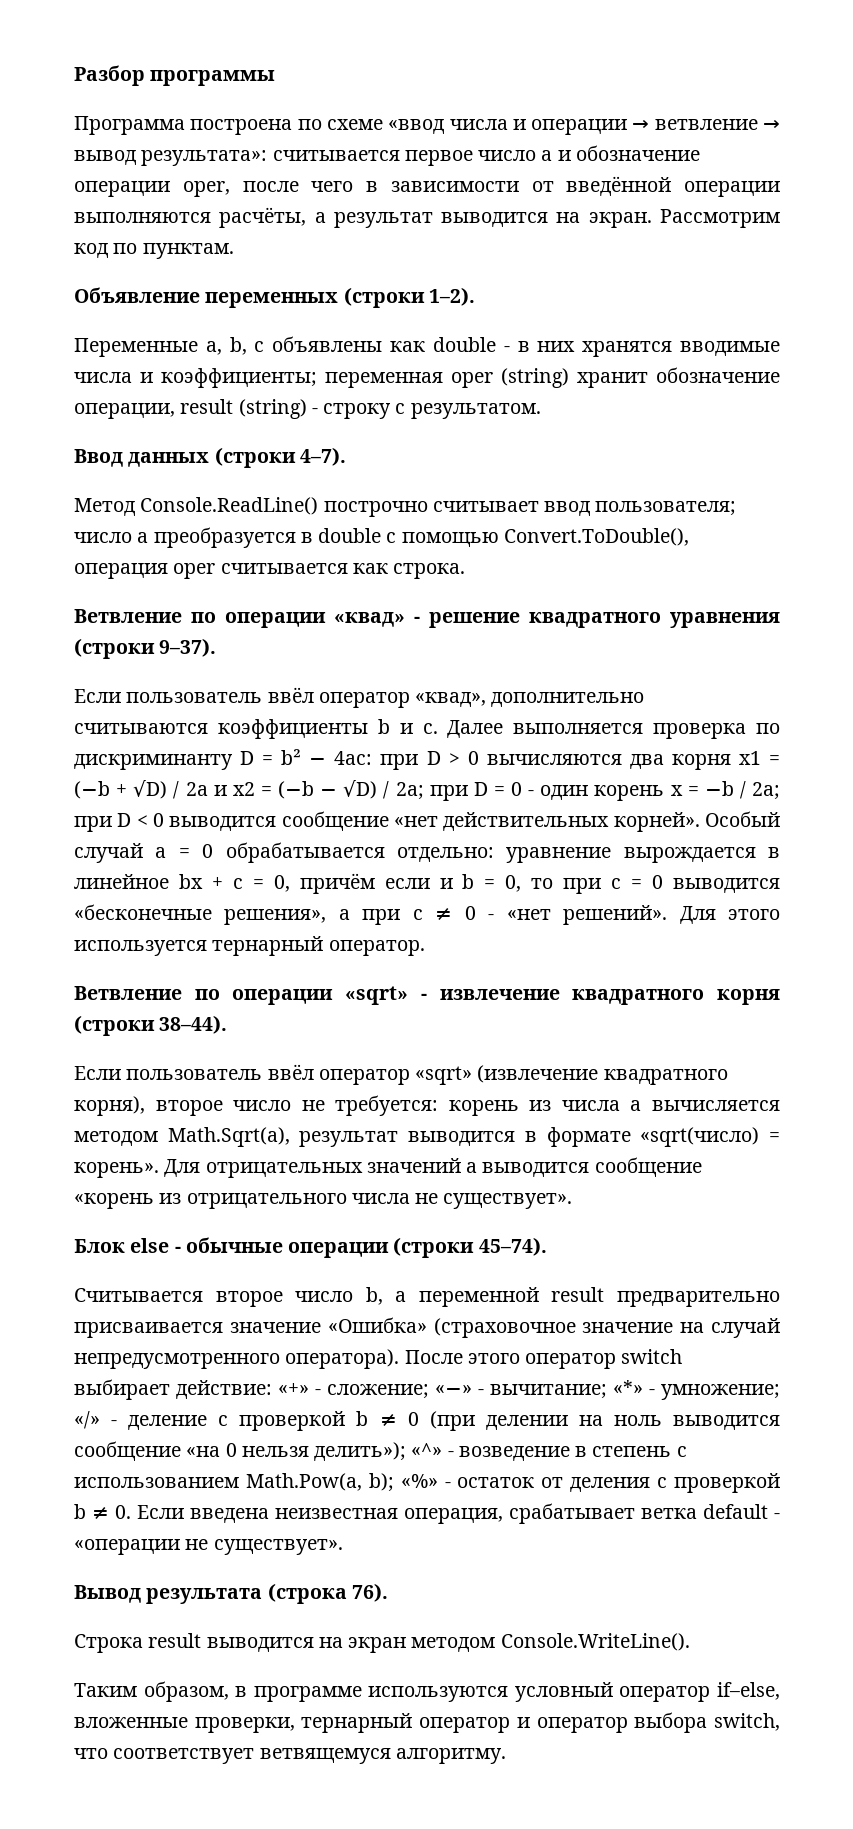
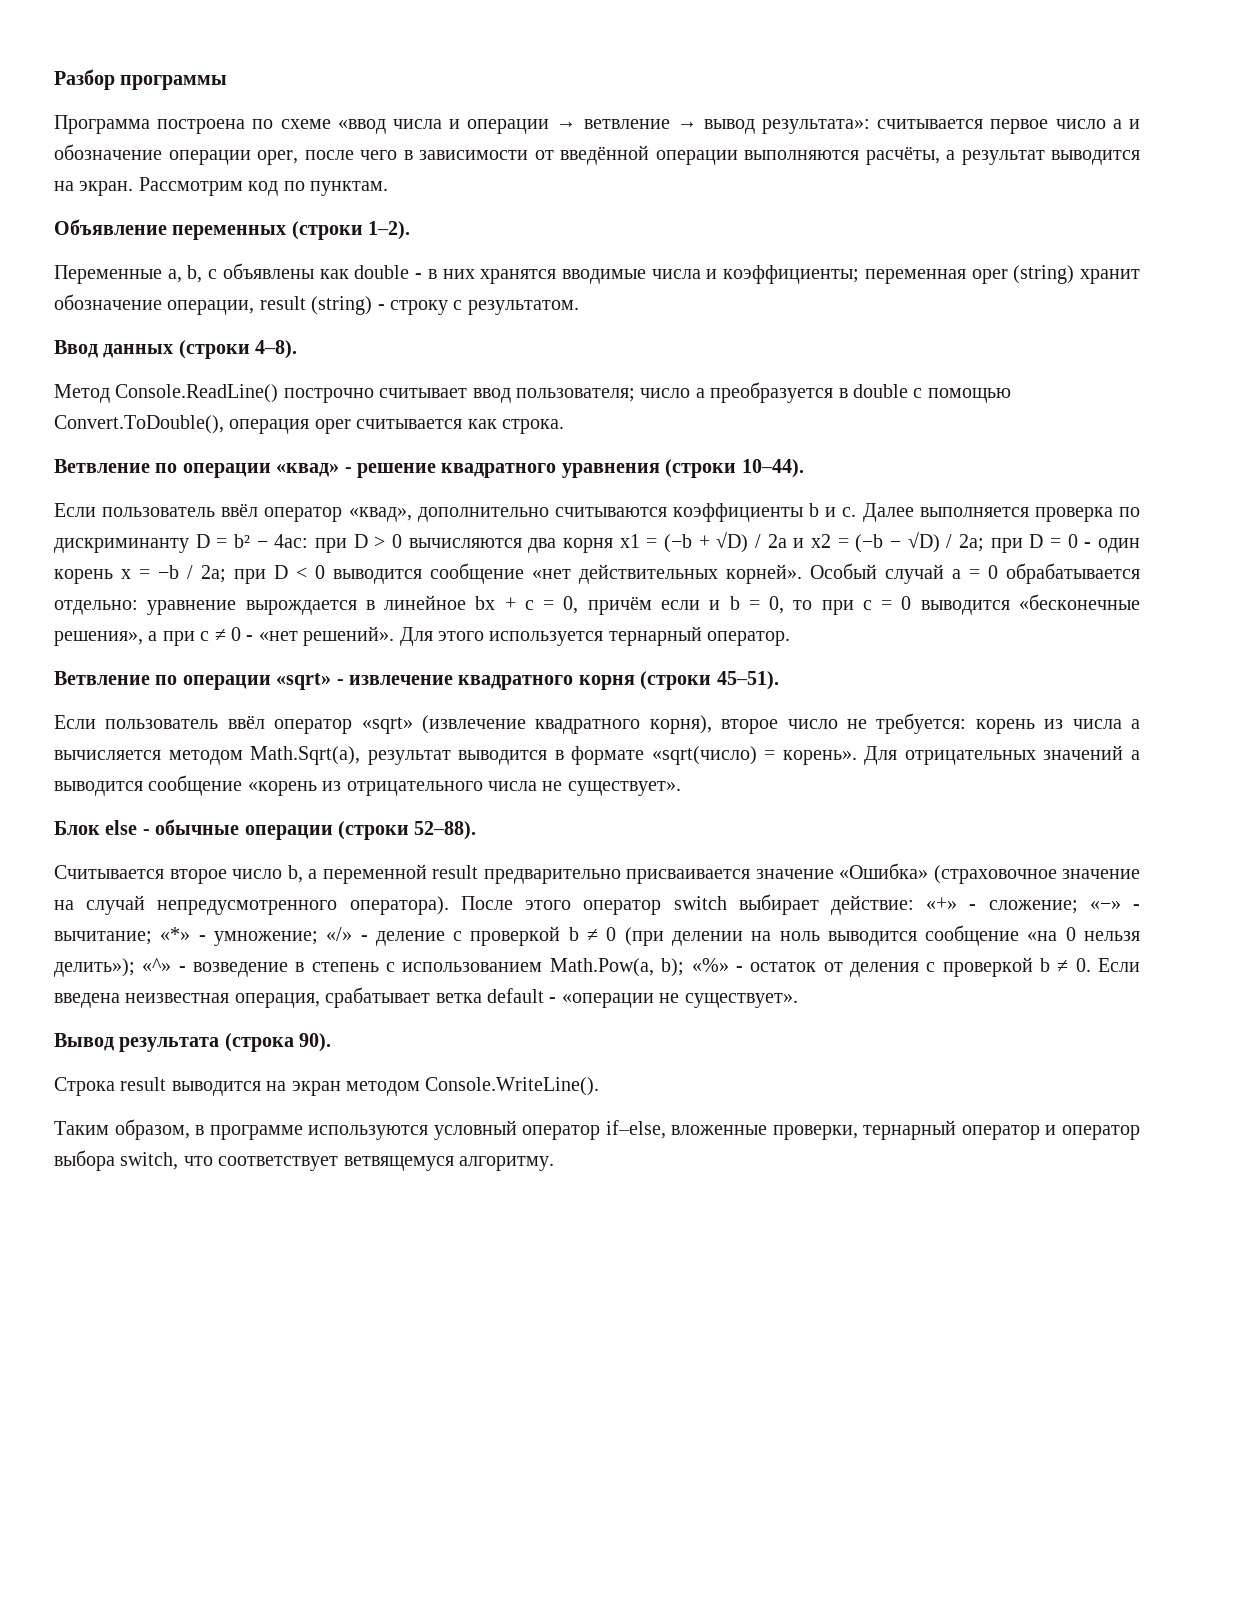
- Ввод данных (строки 4–7).
+ Ввод данных (строки 4–8).
- Ветвление по операции «квад» - решение квадратного уравнения (строки 9–37).
+ Ветвление по операции «квад» - решение квадратного уравнения (строки 10–44).
- Ветвление по операции «sqrt» - извлечение квадратного корня (строки 38–44).
+ Ветвление по операции «sqrt» - извлечение квадратного корня (строки 45–51).
- Блок else - обычные операции (строки 45–74).
+ Блок else - обычные операции (строки 52–88).
- Вывод результата (строка 76).
+ Вывод результата (строка 90).

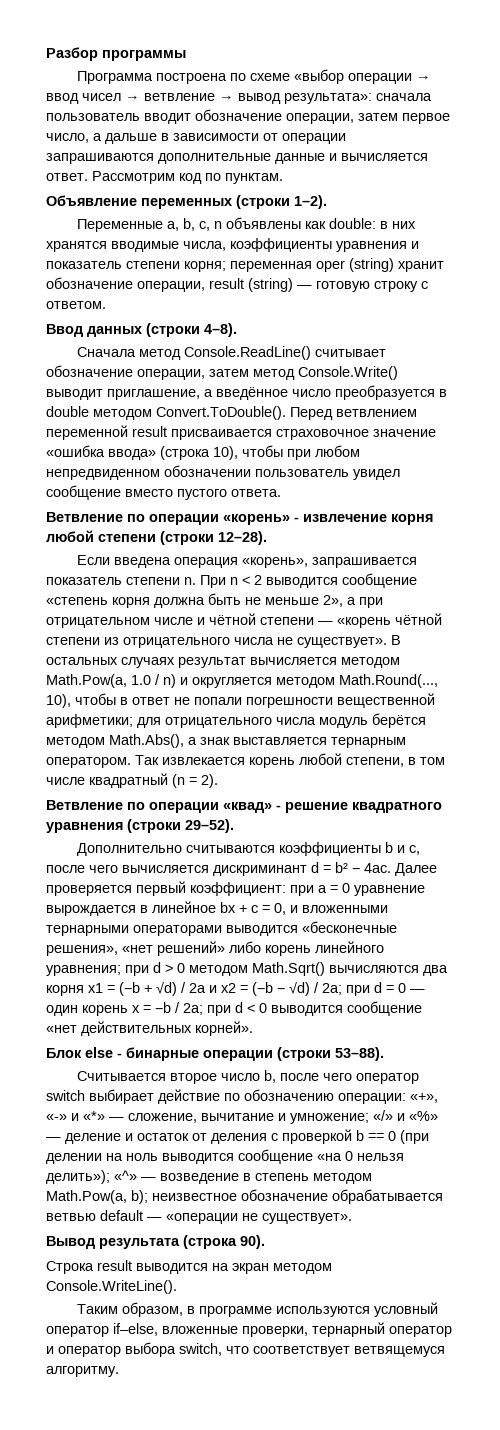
- Программа построена по схеме «ввод числа и операции → ветвление → вывод результата»: считывается первое число a и обозначение операции oper, после чего в зависимости от введённой операции выполняются расчёты, а результат выводится на экран.
+ Программа построена по схеме «выбор операции → ввод чисел → ветвление → вывод результата»: сначала пользователь вводит обозначение операции, затем первое число, а дальше в зависимости от операции запрашиваются дополнительные данные и вычисляется ответ.
- Переменные a, b, c объявлены как double - в них хранятся вводимые числа и коэффициенты; переменная oper (string) хранит обозначение операции, result (string) - строку с результатом.
+ Переменные a, b, c, n объявлены как double: в них хранятся вводимые числа, коэффициенты уравнения и показатель степени корня; переменная oper (string) хранит обозначение операции, result (string) — готовую строку с ответом.
- Метод Console.ReadLine() построчно считывает ввод пользователя; число a преобразуется в double с помощью Convert.ToDouble(), операция oper считывается как строка.
+ Сначала метод Console.ReadLine() считывает обозначение операции, затем метод Console.Write() выводит приглашение, а введённое число преобразуется в double методом Convert.ToDouble(). Перед ветвлением переменной result присваивается страховочное значение «ошибка ввода» (строка 10), чтобы при любом непредвиденном обозначении пользователь увидел сообщение вместо пустого ответа.
+ Ветвление по операции «корень» - извлечение корня любой степени (строки 12–28).
+ Если введена операция «корень», запрашивается показатель степени n. При n < 2 выводится сообщение «степень корня должна быть не меньше 2», а при отрицательном числе и чётной степени — «корень чётной степени из отрицательного числа не существует». В остальных случаях результат вычисляется методом Math.Pow(a, 1.0 / n) и округляется методом Math.Round(..., 10), чтобы в ответ не попали погрешности вещественной арифметики; для отрицательного числа модуль берётся методом Math.Abs(), а знак выставляется тернарным оператором. Так извлекается корень любой степени, в том числе квадратный (n = 2).
- Ветвление по операции «квад» - решение квадратного уравнения (строки 10–44).
- Если пользователь ввёл оператор «квад», дополнительно считываются коэффициенты b и c. Далее выполняется проверка по дискриминанту D = b² − 4ac: при D > 0 вычисляются два корня x1 = (−b + √D) / 2a и x2 = (−b − √D) / 2a; при D = 0 - один корень x = −b / 2a; при D < 0 выводится сообщение «нет действительных корней». Особый случай a = 0 обрабатывается отдельно: уравнение вырождается в линейное bx + c = 0, причём если и b = 0, то при c = 0 выводится «бесконечные решения», а при c ≠ 0 - «нет решений». Для этого используется тернарный оператор.
- Ветвление по операции «sqrt» - извлечение квадратного корня (строки 45–51).
- Если пользователь ввёл оператор «sqrt» (извлечение квадратного корня), второе число не требуется: корень из числа a вычисляется методом Math.Sqrt(a), результат выводится в формате «sqrt(число) = корень». Для отрицательных значений a выводится сообщение «корень из отрицательного числа не существует».
+ Ветвление по операции «квад» - решение квадратного уравнения (строки 29–52).
+ Дополнительно считываются коэффициенты b и c, после чего вычисляется дискриминант d = b² − 4ac. Далее проверяется первый коэффициент: при a = 0 уравнение вырождается в линейное bx + c = 0, и вложенными тернарными операторами выводится «бесконечные решения», «нет решений» либо корень линейного уравнения; при d > 0 методом Math.Sqrt() вычисляются два корня x1 = (−b + √d) / 2a и x2 = (−b − √d) / 2a; при d = 0 — один корень x = −b / 2a; при d < 0 выводится сообщение «нет действительных корней».
- Блок else - обычные операции (строки 52–88).
+ Блок else - бинарные операции (строки 53–88).
- Считывается второе число b, а переменной result предварительно присваивается значение «Ошибка» (страховочное значение на случай непредусмотренного оператора). После этого оператор switch выбирает действие: «+» - сложение; «−» - вычитание; «*» - умножение; «/» - деление с проверкой b ≠ 0 (при делении на ноль выводится сообщение «на 0 нельзя делить»); «^» - возведение в степень с использованием Math.Pow(a, b); «%» - остаток от деления с проверкой b ≠ 0. Если введена неизвестная операция, срабатывает ветка default - «операции не существует».
+ Считывается второе число b, после чего оператор switch выбирает действие по обозначению операции: «+», «-» и «*» — сложение, вычитание и умножение; «/» и «%» — деление и остаток от деления с проверкой b == 0 (при делении на ноль выводится сообщение «на 0 нельзя делить»); «^» — возведение в степень методом Math.Pow(a, b); неизвестное обозначение обрабатывается ветвью default — «операции не существует».

